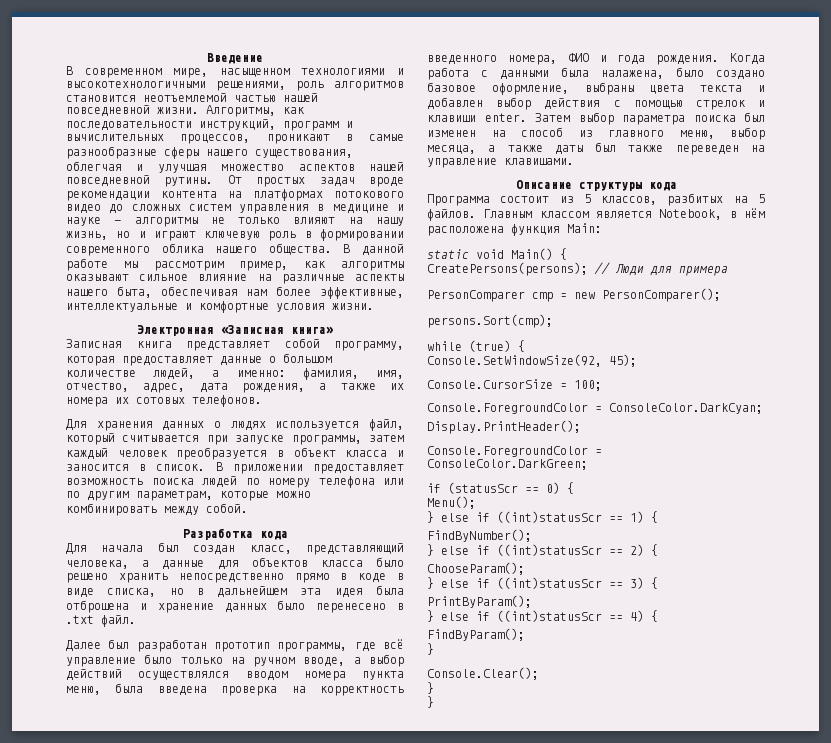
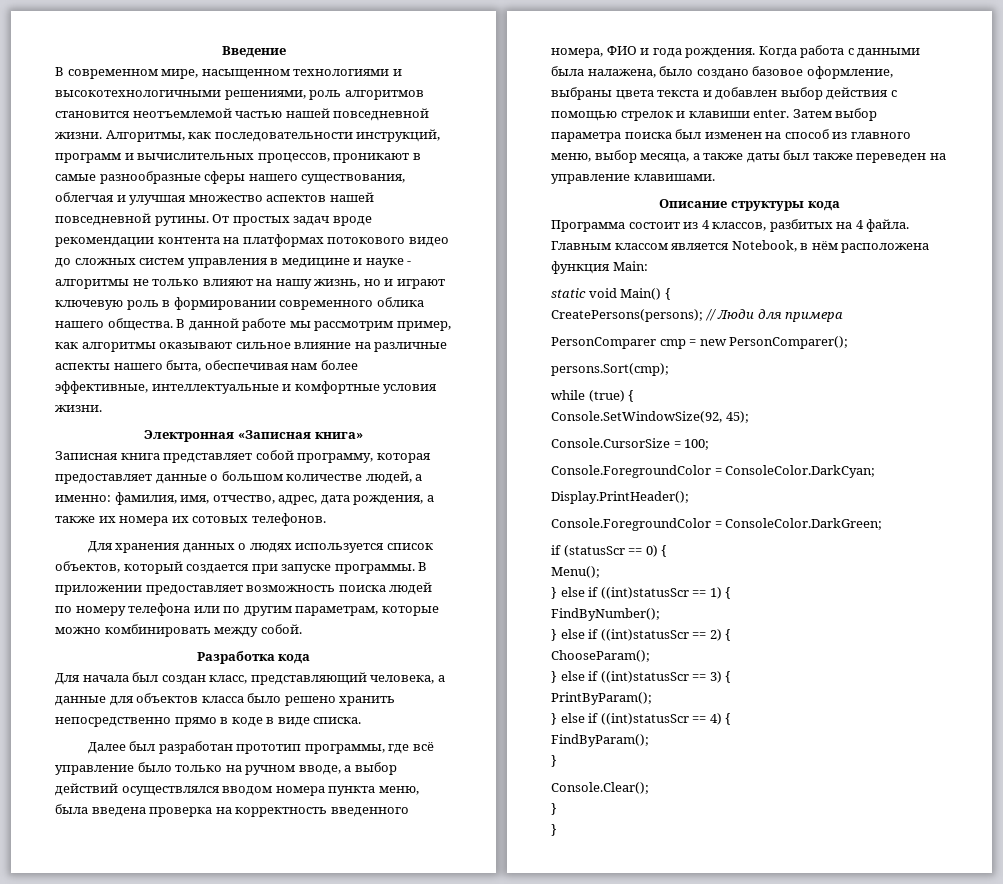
- Для хранения данных о людях используется файл, который считывается при запуске программы, затем каждый человек преобразуется в объект класса и заносится в список.
+ Для хранения данных о людях используется список объектов, который создается при запуске программы.
- Для начала был создан класс, представляющий человека, а данные для объектов класса было решено хранить непосредственно прямо в коде в виде списка, но в дальнейшем эта идея была отброшена и хранение данных было перенесено в .txt файл.
+ Для начала был создан класс, представляющий человека, а данные для объектов класса было решено хранить непосредственно прямо в коде в виде списка.
- Программа состоит из 5 классов, разбитых на 5 файлов.
+ Программа состоит из 4 классов, разбитых на 4 файла.

